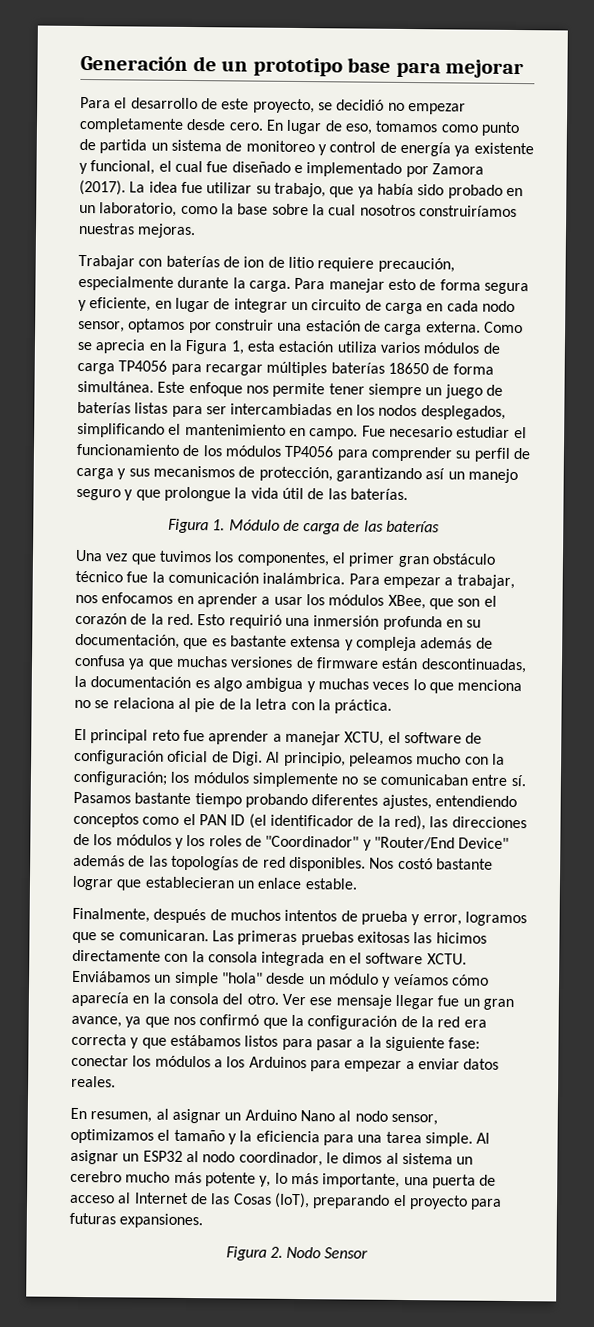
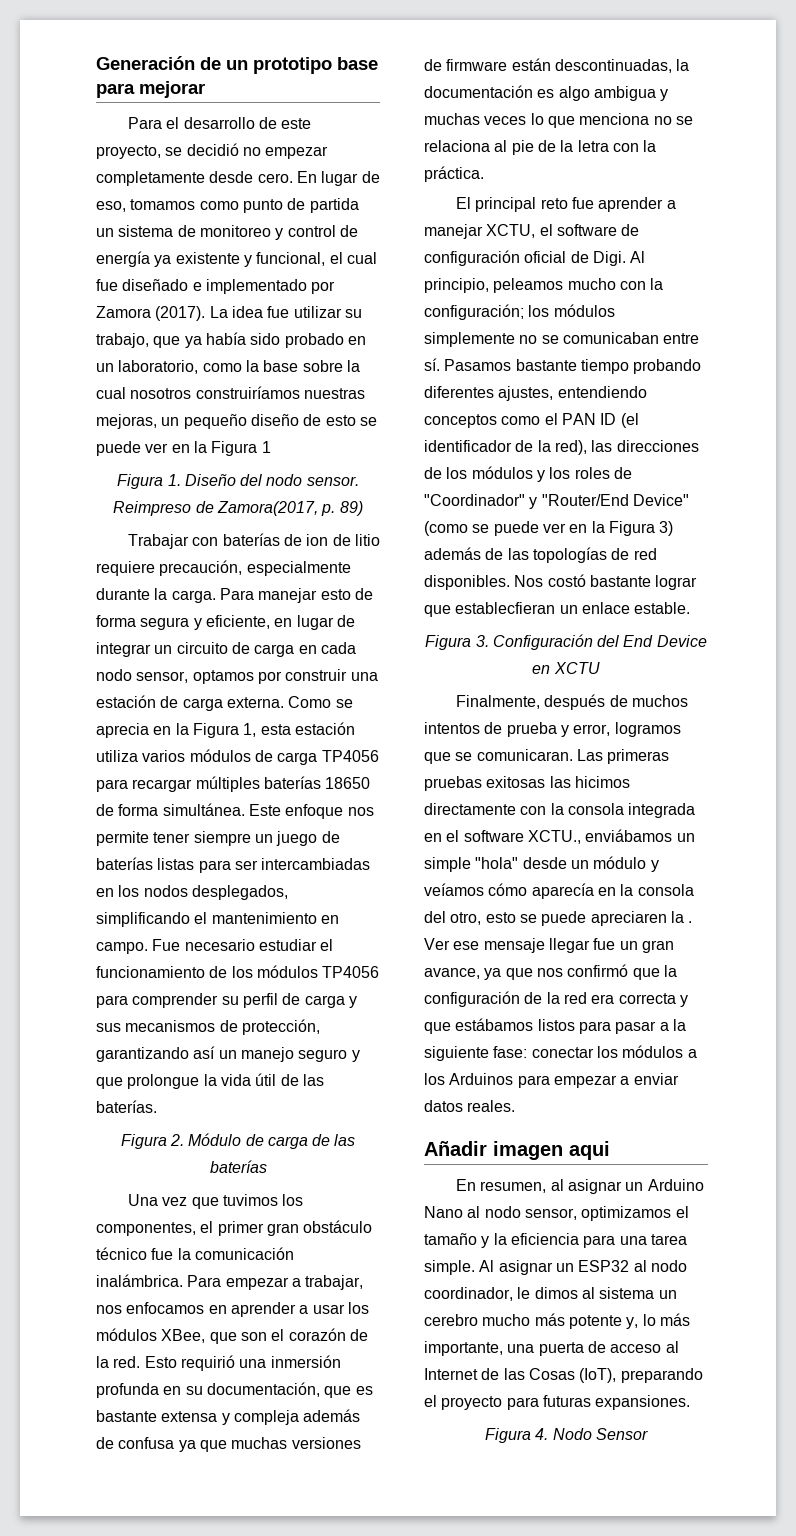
- La idea fue utilizar su trabajo, que ya había sido probado en un laboratorio, como la base sobre la cual nosotros construiríamos nuestras mejoras.
+ La idea fue utilizar su trabajo, que ya había sido probado en un laboratorio, como la base sobre la cual nosotros construiríamos nuestras mejoras, un pequeño diseño de esto se puede ver en la Figura 1
+ Figura 1. Diseño del nodo sensor. Reimpreso de Zamora(2017, p. 89)
- Figura 1. Módulo de carga de las baterías
+ Figura 2. Módulo de carga de las baterías
- Pasamos bastante tiempo probando diferentes ajustes, entendiendo conceptos como el PAN ID (el identificador de la red), las direcciones de los módulos y los roles de "Coordinador" y "Router/End Device" además de las topologías de red disponibles.
+ Pasamos bastante tiempo probando diferentes ajustes, entendiendo conceptos como el PAN ID (el identificador de la red), las direcciones de los módulos y los roles de "Coordinador" y "Router/End Device" (como se puede ver en la Figura 3) además de las topologías de red disponibles.
- Nos costó bastante lograr que establecieran un enlace estable.
+ Nos costó bastante lograr que establecfieran un enlace estable.
+ Figura 3. Configuración del End Device en XCTU
- Las primeras pruebas exitosas las hicimos directamente con la consola integrada en el software XCTU. Enviábamos un simple "hola" desde un módulo y veíamos cómo aparecía en la consola del otro.
+ Las primeras pruebas exitosas las hicimos directamente con la consola integrada en el software XCTU., enviábamos un simple "hola" desde un módulo y veíamos cómo aparecía en la consola del otro, esto se puede apreciaren la .
+ Añadir imagen aqui
- Figura 2. Nodo Sensor
+ Figura 4. Nodo Sensor

